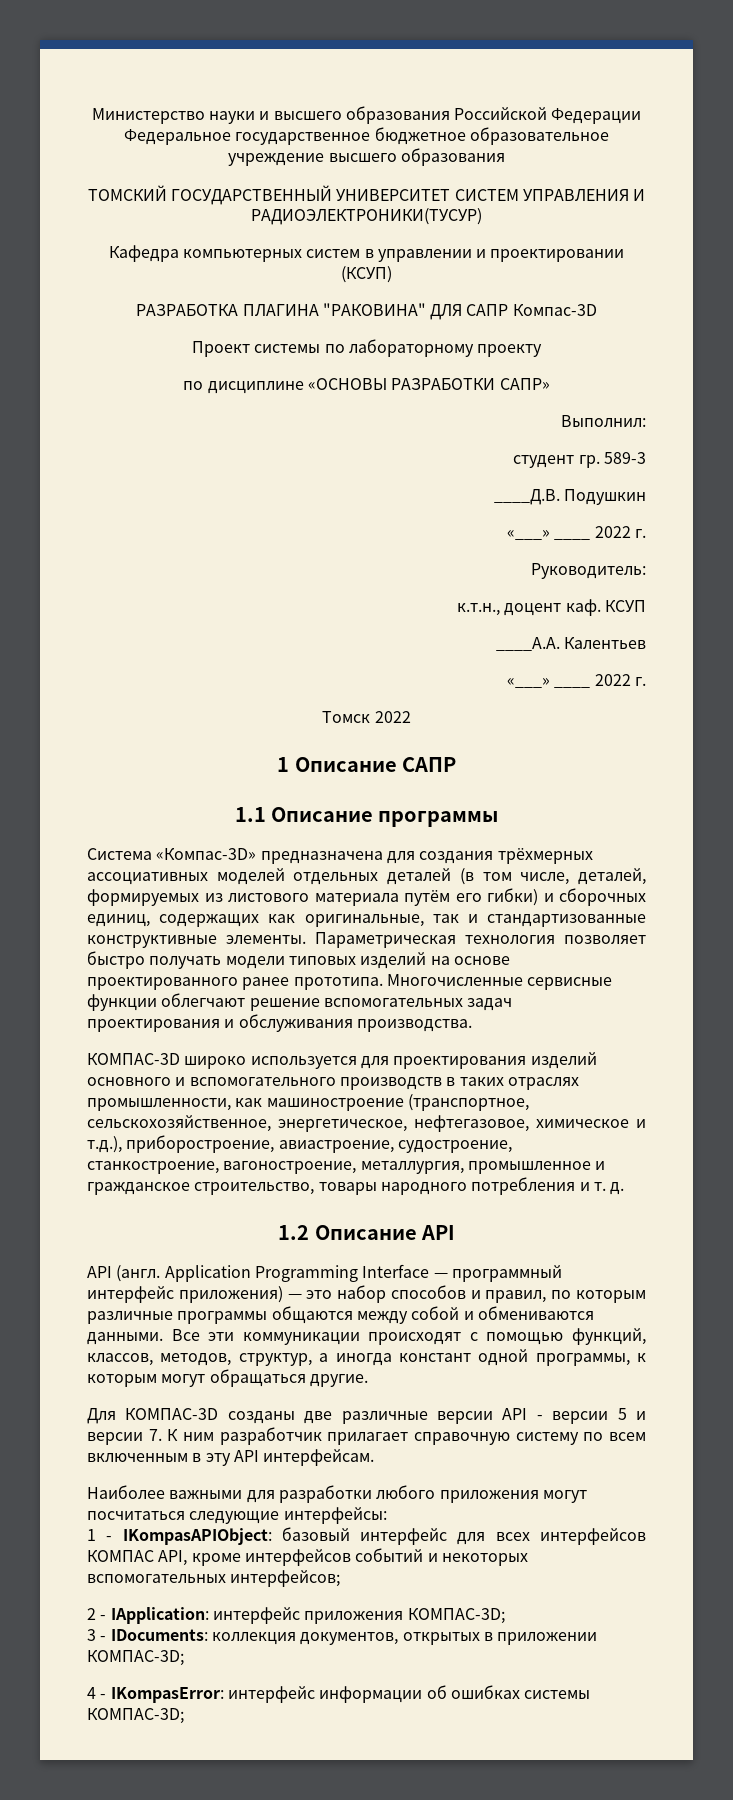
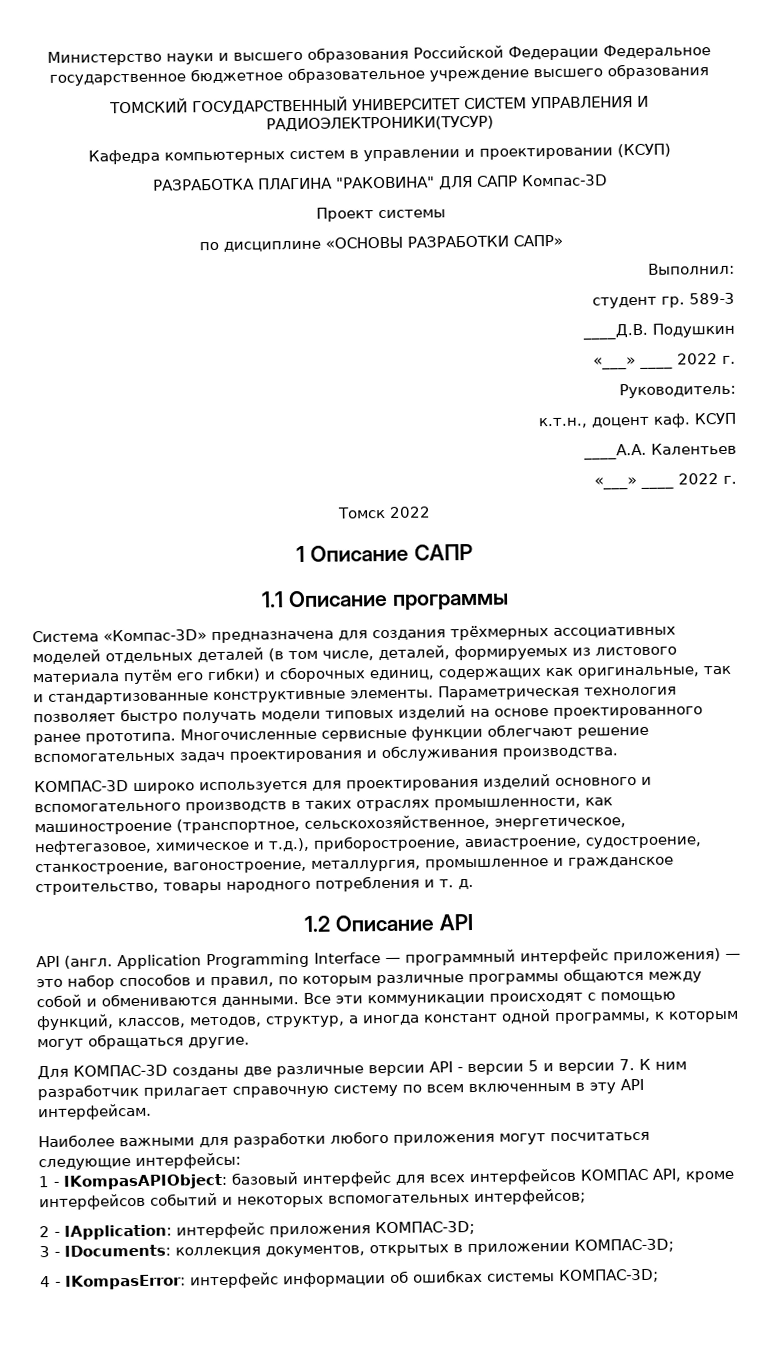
- Проект системы по лабораторному проекту
+ Проект системы

